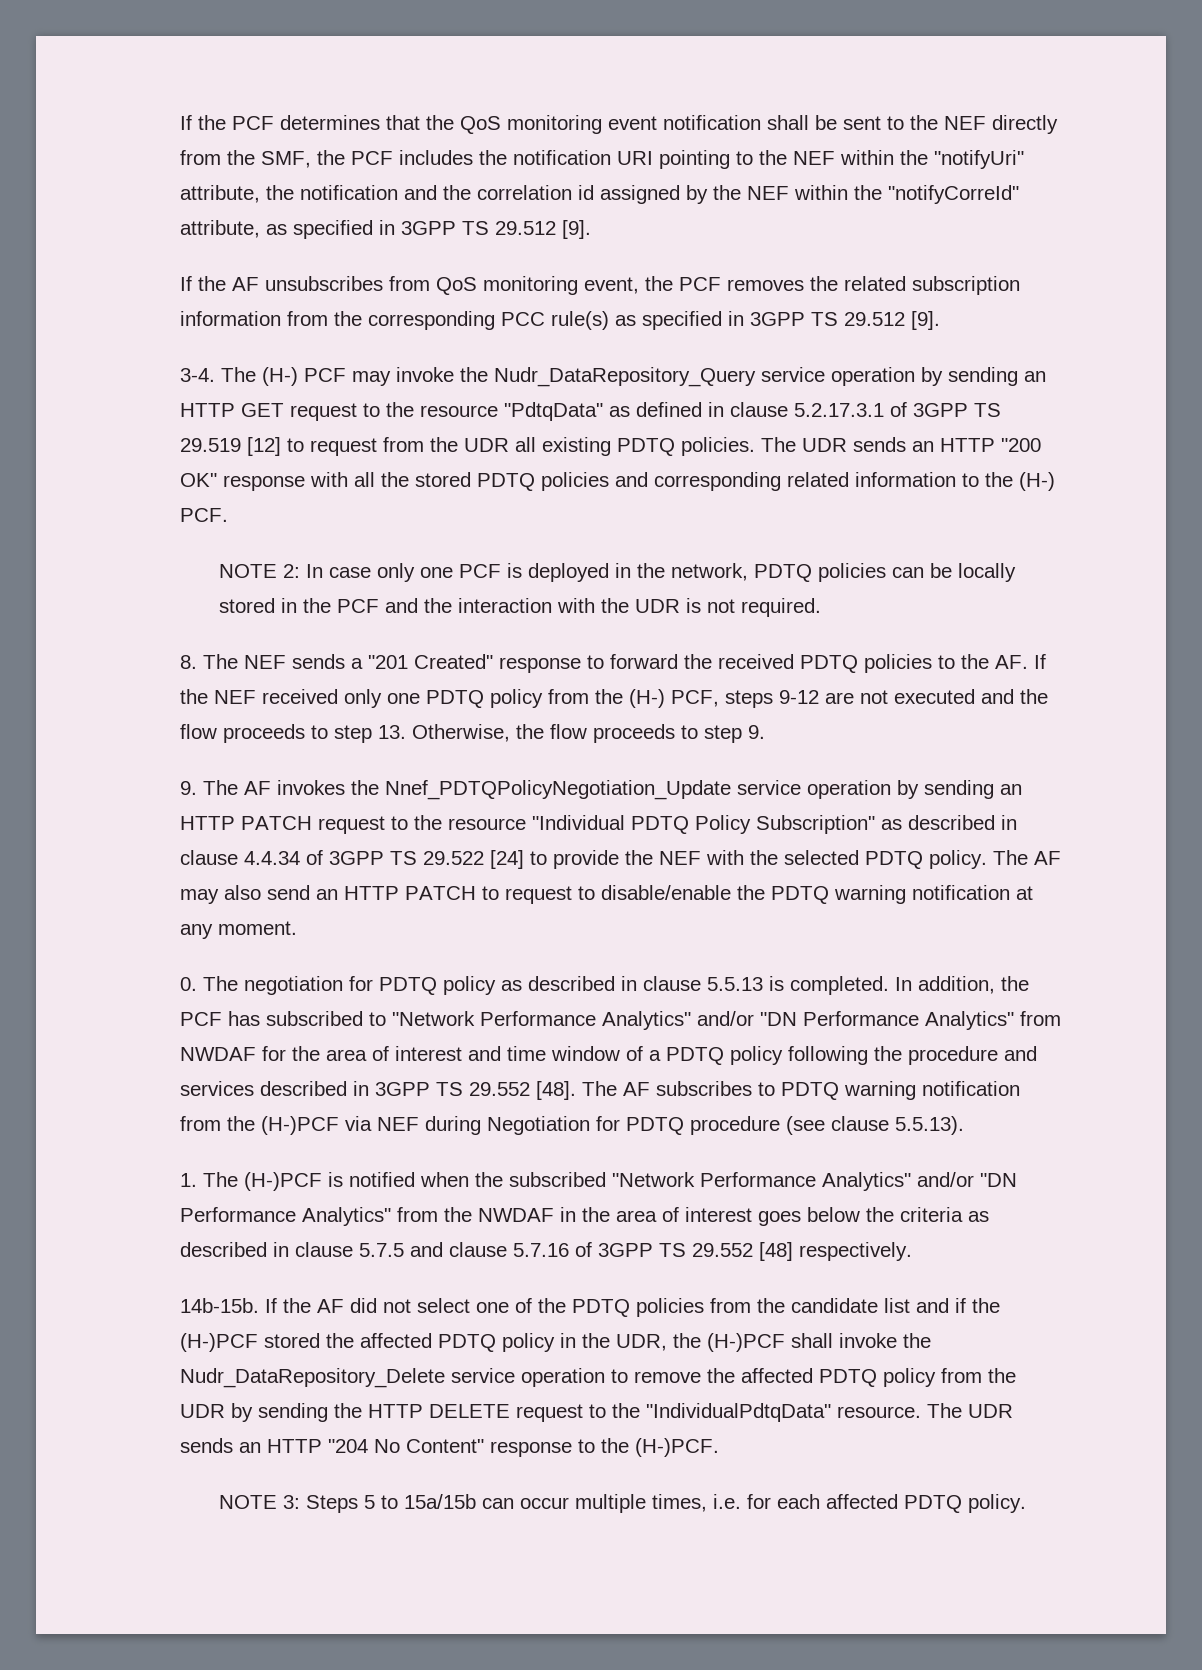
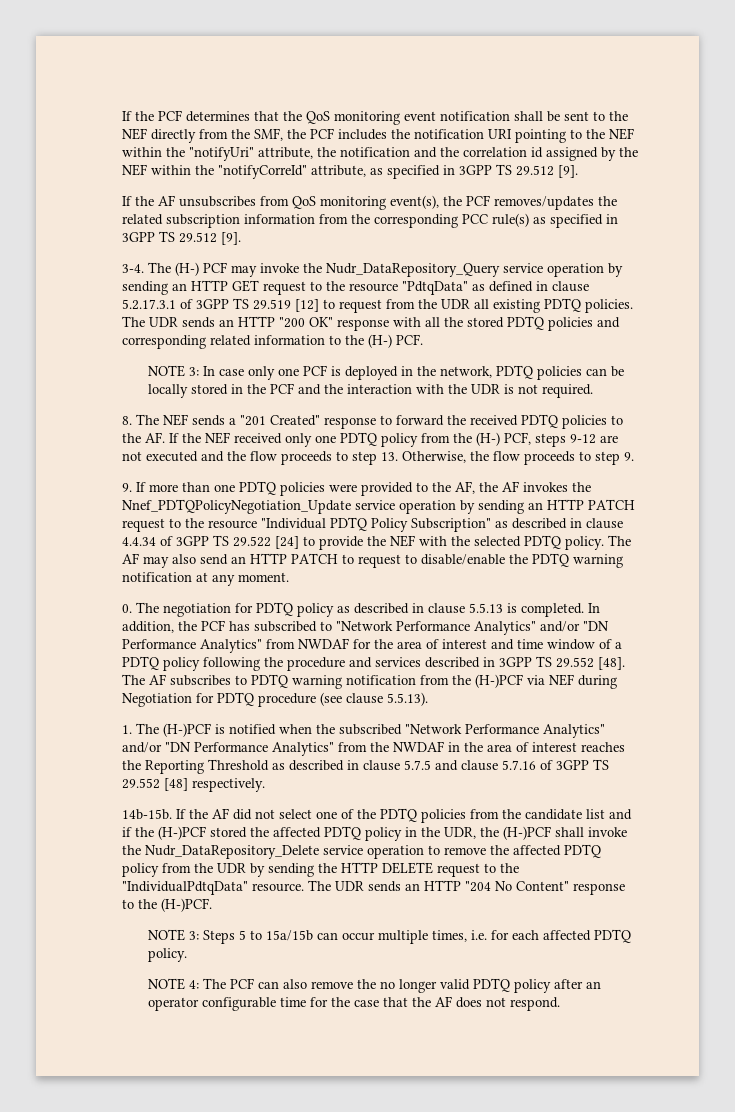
- If the AF unsubscribes from QoS monitoring event, the PCF removes the related subscription information from the corresponding PCC rule(s) as specified in 3GPP TS 29.512 [9].
+ If the AF unsubscribes from QoS monitoring event(s), the PCF removes/updates the related subscription information from the corresponding PCC rule(s) as specified in 3GPP TS 29.512 [9].
- NOTE 2: In case only one PCF is deployed in the network, PDTQ policies can be locally stored in the PCF and the interaction with the UDR is not required.
+ NOTE 3: In case only one PCF is deployed in the network, PDTQ policies can be locally stored in the PCF and the interaction with the UDR is not required.
- 9. The AF invokes the Nnef_PDTQPolicyNegotiation_Update service operation by sending an HTTP PATCH request to the resource "Individual PDTQ Policy Subscription" as described in clause 4.4.34 of 3GPP TS 29.522 [24] to provide the NEF with the selected PDTQ policy.
+ 9. If more than one PDTQ policies were provided to the AF, the AF invokes the Nnef_PDTQPolicyNegotiation_Update service operation by sending an HTTP PATCH request to the resource "Individual PDTQ Policy Subscription" as described in clause 4.4.34 of 3GPP TS 29.522 [24] to provide the NEF with the selected PDTQ policy.
- 1. The (H-)PCF is notified when the subscribed "Network Performance Analytics" and/or "DN Performance Analytics" from the NWDAF in the area of interest goes below the criteria as described in clause 5.7.5 and clause 5.7.16 of 3GPP TS 29.552 [48] respectively.
+ 1. The (H-)PCF is notified when the subscribed "Network Performance Analytics" and/or "DN Performance Analytics" from the NWDAF in the area of interest reaches the Reporting Threshold as described in clause 5.7.5 and clause 5.7.16 of 3GPP TS 29.552 [48] respectively.
+ NOTE 4: The PCF can also remove the no longer valid PDTQ policy after an operator configurable time for the case that the AF does not respond.

